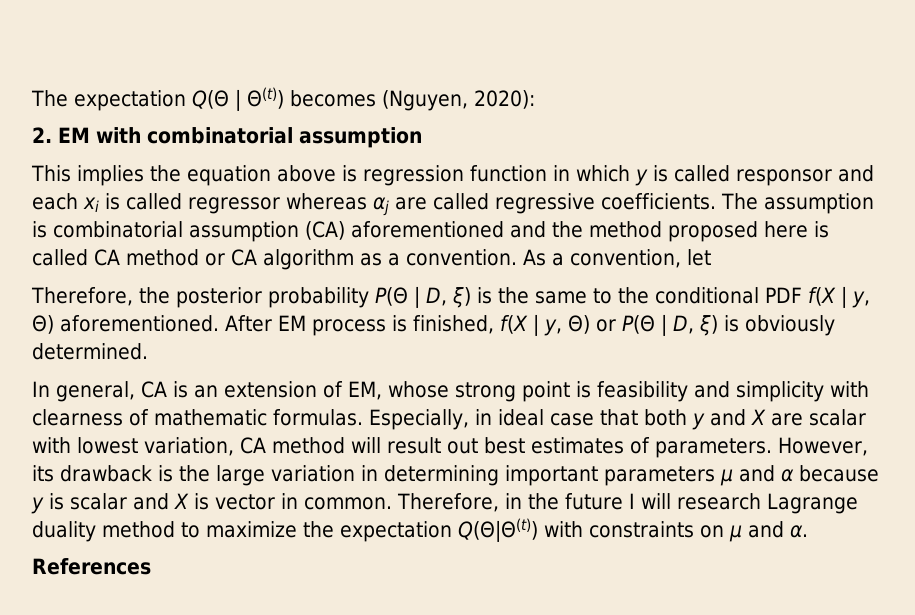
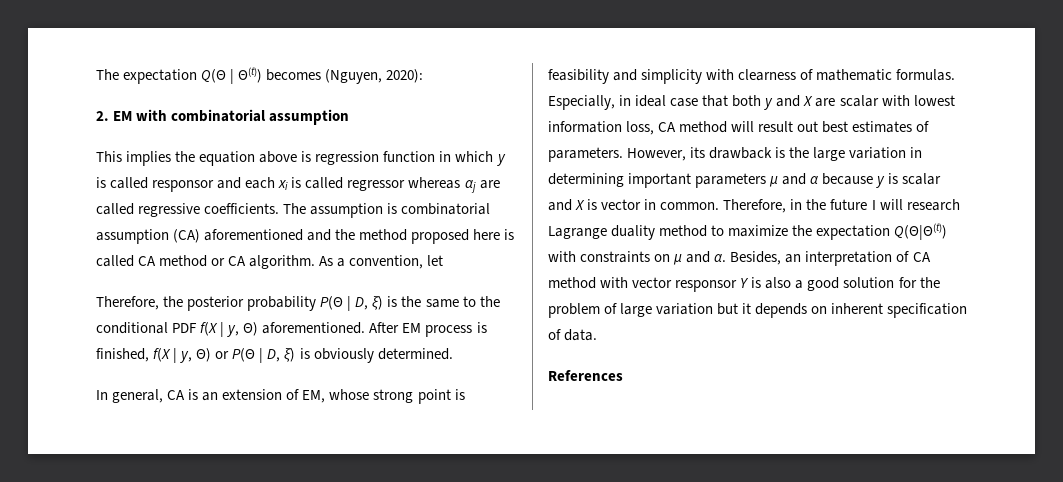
- The assumption is combinatorial assumption (CA) aforementioned and the method proposed here is called CA method or CA algorithm as a convention.
+ The assumption is combinatorial assumption (CA) aforementioned and the method proposed here is called CA method or CA algorithm.
- Especially, in ideal case that both y and X are scalar with lowest variation, CA method will result out best estimates of parameters.
+ Especially, in ideal case that both y and X are scalar with lowest information loss, CA method will result out best estimates of parameters.
+ Besides, an interpretation of CA method with vector responsor Y is also a good solution for the problem of large variation but it depends on inherent specification of data.

